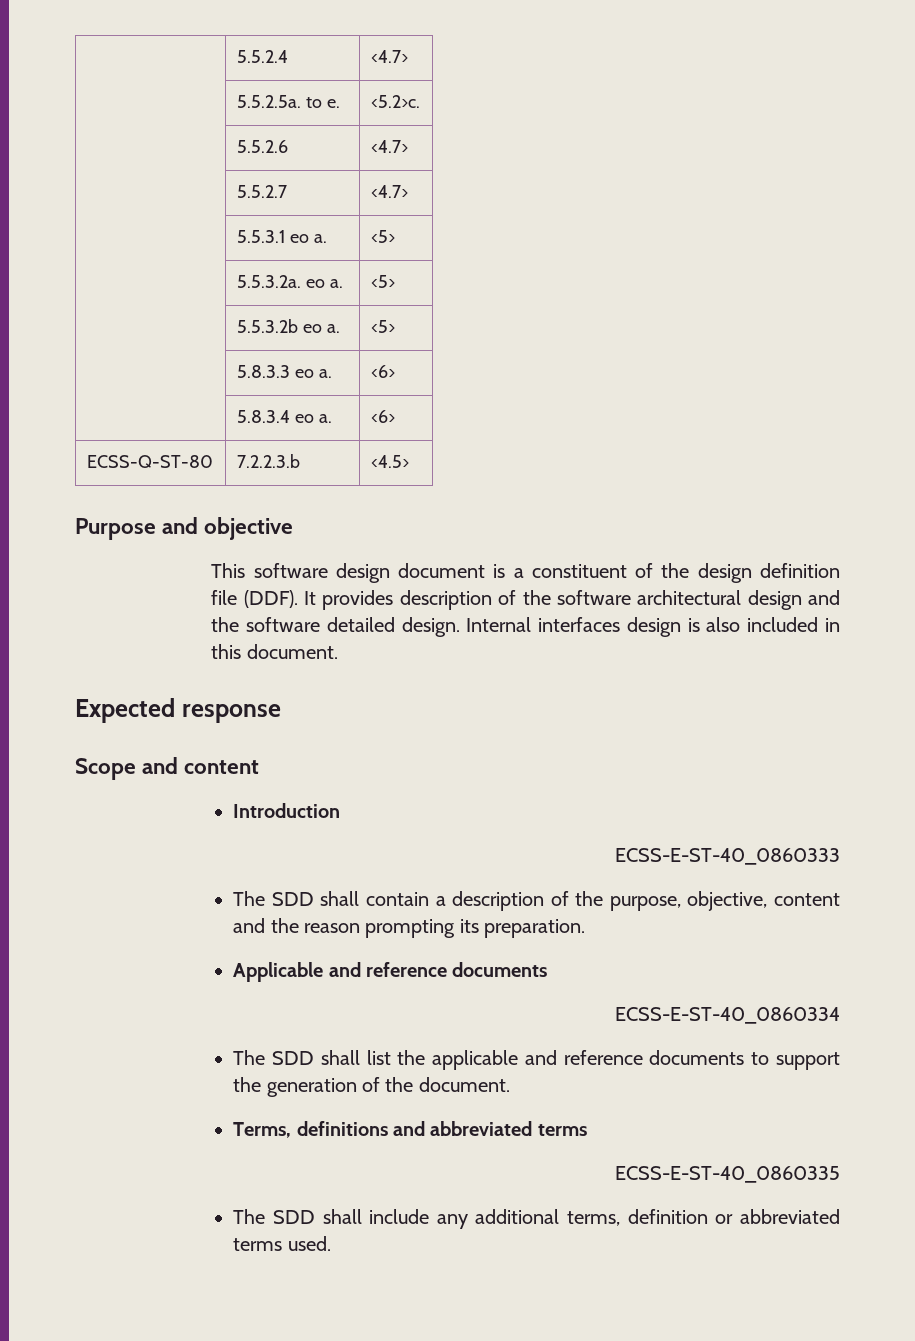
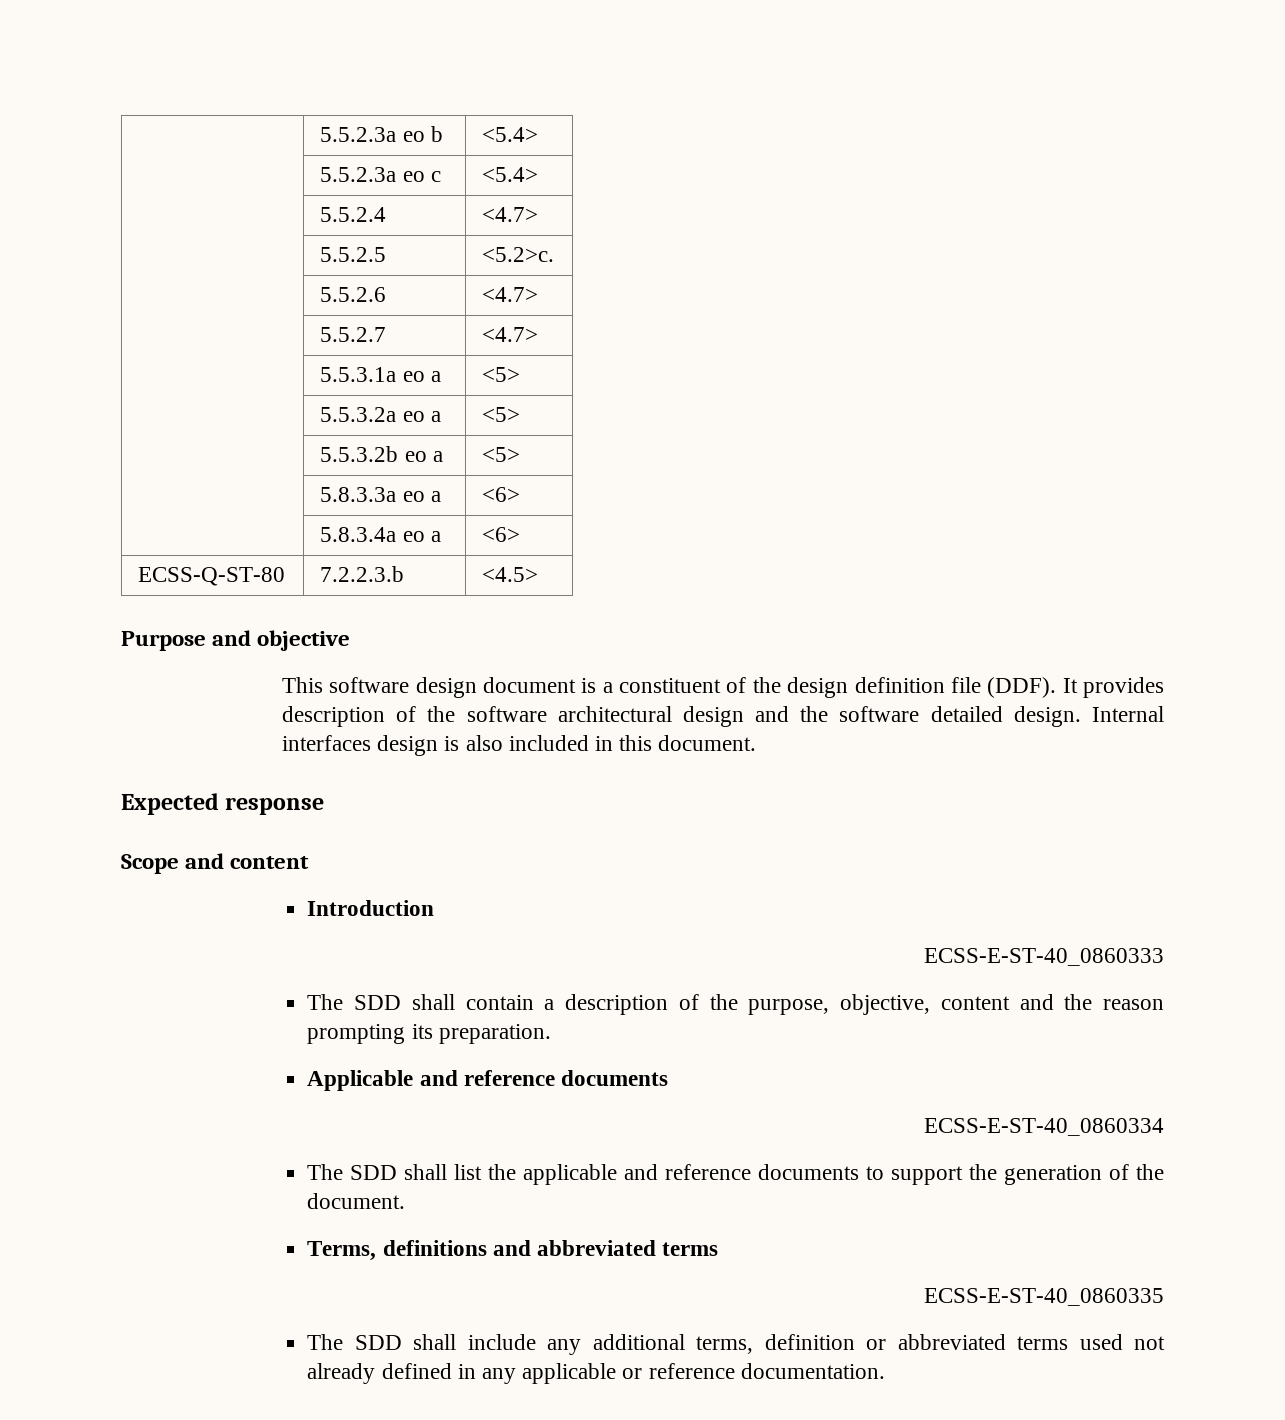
+ | 5.5.2.3a eo b | <5.4>
+ | 5.5.2.3a eo c | <5.4>
- | 5.5.2.5a. to e. | <5.2>c.
+ | 5.5.2.5 | <5.2>c.
- | 5.5.3.1 eo a. | <5>
- | 5.5.3.2a. eo a. | <5>
+ | 5.5.3.1a eo a | <5>
+ | 5.5.3.2a eo a | <5>
- | 5.5.3.2b eo a. | <5>
- | 5.8.3.3 eo a. | <6>
- | 5.8.3.4 eo a. | <6>
+ | 5.5.3.2b eo a | <5>
+ | 5.8.3.3a eo a | <6>
+ | 5.8.3.4a eo a | <6>
- The SDD shall include any additional terms, definition or abbreviated terms used.
+ The SDD shall include any additional terms, definition or abbreviated terms used not already defined in any applicable or reference documentation.

